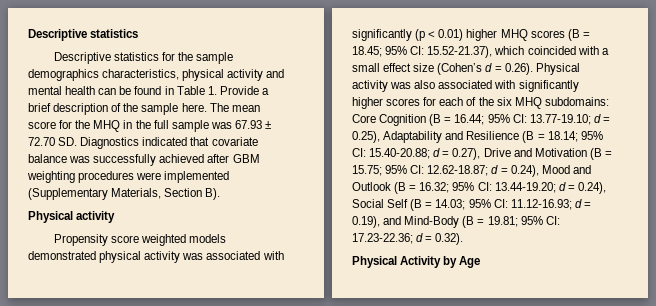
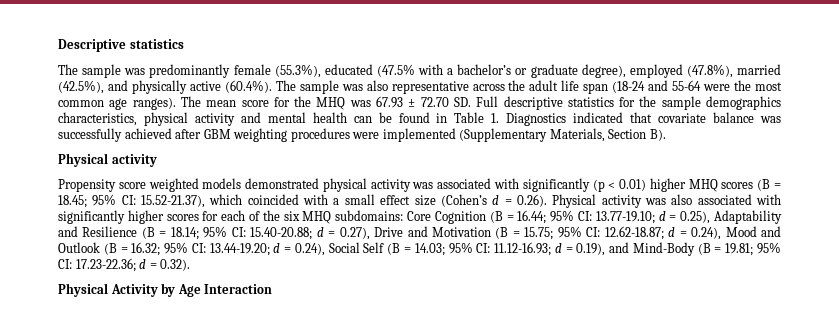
- Descriptive statistics for the sample demographics characteristics, physical activity and mental health can be found in Table 1. Provide a brief description of the sample here. The mean score for the MHQ in the full sample was 67.93 ± 72.70 SD. Diagnostics indicated that covariate balance was successfully achieved after GBM weighting procedures were implemented (Supplementary Materials, Section B).
+ The sample was predominantly female (55.3%), educated (47.5% with a bachelor’s or graduate degree), employed (47.8%), married (42.5%), and physically active (60.4%). The sample was also representative across the adult life span (18-24 and 55-64 were the most common age ranges). The mean score for the MHQ was 67.93 ± 72.70 SD. Full descriptive statistics for the sample demographics characteristics, physical activity and mental health can be found in Table 1. Diagnostics indicated that covariate balance was successfully achieved after GBM weighting procedures were implemented (Supplementary Materials, Section B).
- Physical Activity by Age
+ Physical Activity by Age Interaction

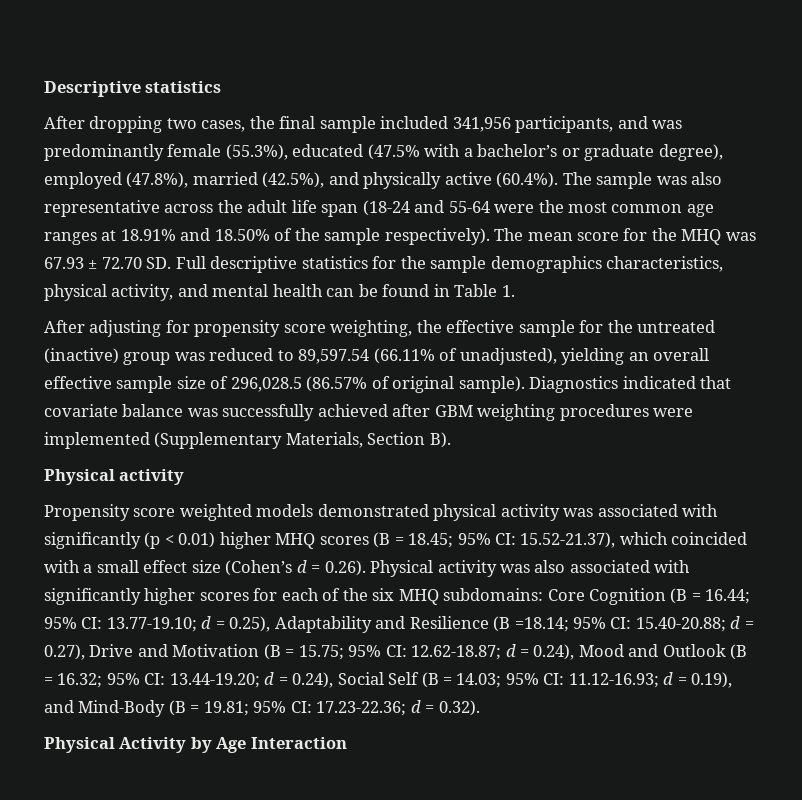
- The sample was predominantly female (55.3%), educated (47.5% with a bachelor’s or graduate degree), employed (47.8%), married (42.5%), and physically active (60.4%). The sample was also representative across the adult life span (18-24 and 55-64 were the most common age ranges).
+ After dropping two cases, the final sample included 341,956 participants, and was predominantly female (55.3%), educated (47.5% with a bachelor’s or graduate degree), employed (47.8%), married (42.5%), and physically active (60.4%). The sample was also representative across the adult life span (18-24 and 55-64 were the most common age ranges at 18.91% and 18.50% of the sample respectively).
- The mean score for the MHQ was 67.93 ± 72.70 SD. Full descriptive statistics for the sample demographics characteristics, physical activity and mental health can be found in Table 1. Diagnostics indicated that covariate balance was successfully achieved after GBM weighting procedures were implemented (Supplementary Materials, Section B).
+ The mean score for the MHQ was 67.93 ± 72.70 SD. Full descriptive statistics for the sample demographics characteristics, physical activity, and mental health can be found in Table 1.
+ After adjusting for propensity score weighting, the effective sample for the untreated (inactive) group was reduced to 89,597.54 (66.11% of unadjusted), yielding an overall effective sample size of 296,028.5 (86.57% of original sample). Diagnostics indicated that covariate balance was successfully achieved after GBM weighting procedures were implemented (Supplementary Materials, Section B).
- d = 0.25), Adaptability and Resilience (B = 18.14;
+ d = 0.25), Adaptability and Resilience (B =18.14;

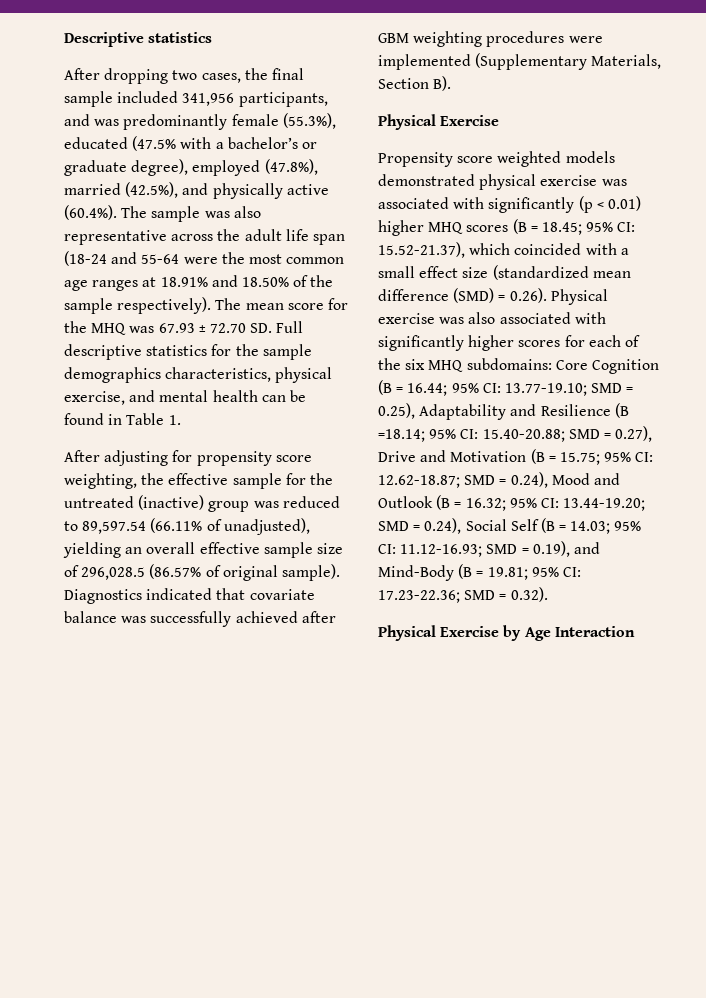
- The mean score for the MHQ was 67.93 ± 72.70 SD. Full descriptive statistics for the sample demographics characteristics, physical activity, and mental health can be found in Table 1.
+ The mean score for the MHQ was 67.93 ± 72.70 SD. Full descriptive statistics for the sample demographics characteristics, physical exercise, and mental health can be found in Table 1.
  Diagnostics indicated that covariate balance was successfully achieved after GBM weighting procedures were implemented (Supplementary Materials, Section B).
- Physical activity
+ Physical Exercise
- Propensity score weighted models demonstrated physical activity was associated with significantly (p < 0.01) higher MHQ scores (B = 18.45;
+ Propensity score weighted models demonstrated physical exercise was associated with significantly (p < 0.01) higher MHQ scores (B = 18.45;
- 15.52-21.37), which coincided with a small effect size (Cohen’s d = 0.26). Physical activity was also associated with significantly higher scores for each of the six MHQ subdomains:
+ 15.52-21.37), which coincided with a small effect size (standardized mean difference (SMD) = 0.26). Physical exercise was also associated with significantly higher scores for each of the six MHQ subdomains:
- d = 0.25), Adaptability and Resilience (B =18.14;
+ SMD = 0.25), Adaptability and Resilience (B =18.14;
- d = 0.27), Drive and Motivation (B = 15.75;
+ SMD = 0.27), Drive and Motivation (B = 15.75;
- d = 0.24), Mood and Outlook (B = 16.32;
+ SMD = 0.24), Mood and Outlook (B = 16.32;
- d = 0.24), Social Self (B = 14.03;
+ SMD = 0.24), Social Self (B = 14.03;
- d = 0.19), and Mind-Body (B = 19.81;
+ SMD = 0.19), and Mind-Body (B = 19.81;
- d = 0.32).
+ SMD = 0.32).
- Physical Activity by Age Interaction
+ Physical Exercise by Age Interaction

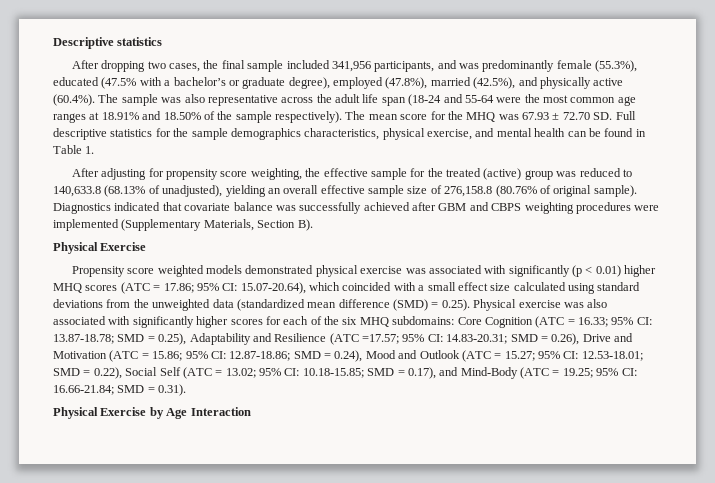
- After adjusting for propensity score weighting, the effective sample for the untreated (inactive) group was reduced to 89,597.54 (66.11% of unadjusted), yielding an overall effective sample size of 296,028.5 (86.57% of original sample).
+ After adjusting for propensity score weighting, the effective sample for the treated (active) group was reduced to 140,633.8 (68.13% of unadjusted), yielding an overall effective sample size of 276,158.8 (80.76% of original sample).
- Diagnostics indicated that covariate balance was successfully achieved after GBM weighting procedures were implemented (Supplementary Materials, Section B).
+ Diagnostics indicated that covariate balance was successfully achieved after GBM and CBPS weighting procedures were implemented (Supplementary Materials, Section B).
- Propensity score weighted models demonstrated physical exercise was associated with significantly (p < 0.01) higher MHQ scores (B = 18.45; 95% CI: 15.52-21.37), which coincided with a small effect size (standardized mean difference (SMD) = 0.26). Physical exercise was also associated with significantly higher scores for each of the six MHQ subdomains:
+ Propensity score weighted models demonstrated physical exercise was associated with significantly (p < 0.01) higher MHQ scores (ATC = 17.86; 95% CI: 15.07-20.64), which coincided with a small effect size calculated using standard deviations from the unweighted data (standardized mean difference (SMD) = 0.25). Physical exercise was also associated with significantly higher scores for each of the six MHQ subdomains:
- Core Cognition (B = 16.44; 95% CI: 13.77-19.10;
+ Core Cognition (ATC = 16.33; 95% CI: 13.87-18.78;
- SMD = 0.25), Adaptability and Resilience (B =18.14; 95% CI: 15.40-20.88; SMD = 0.27), Drive and Motivation (B = 15.75; 95% CI: 12.62-18.87;
+ SMD = 0.25), Adaptability and Resilience (ATC =17.57; 95% CI: 14.83-20.31; SMD = 0.26), Drive and Motivation (ATC = 15.86; 95% CI: 12.87-18.86;
- SMD = 0.24), Mood and Outlook (B = 16.32; 95% CI: 13.44-19.20; SMD = 0.24), Social Self (B = 14.03; 95% CI: 11.12-16.93; SMD = 0.19), and Mind-Body (B = 19.81; 95% CI: 17.23-22.36; SMD = 0.32).
+ SMD = 0.24), Mood and Outlook (ATC = 15.27; 95% CI: 12.53-18.01; SMD = 0.22), Social Self (ATC = 13.02; 95% CI: 10.18-15.85; SMD = 0.17), and Mind-Body (ATC = 19.25; 95% CI: 16.66-21.84; SMD = 0.31).

